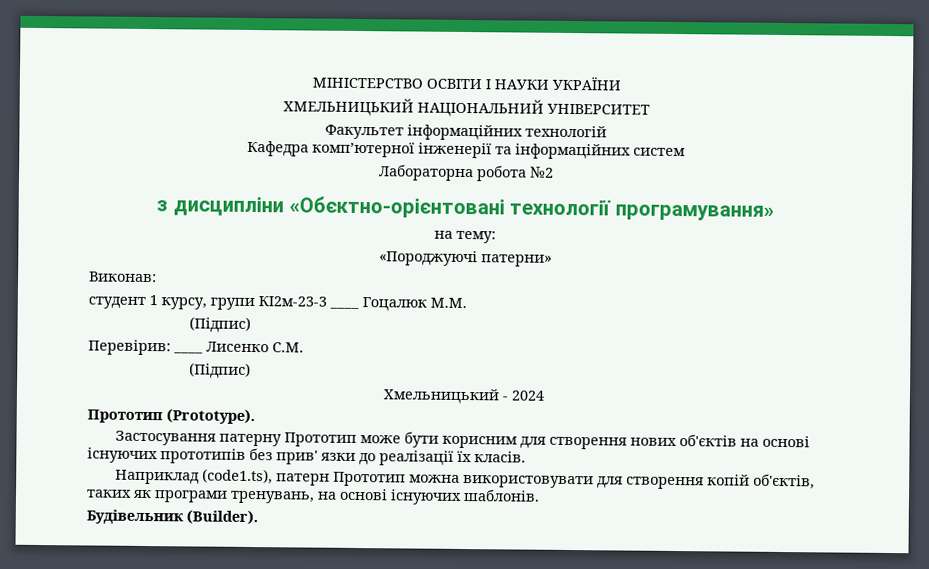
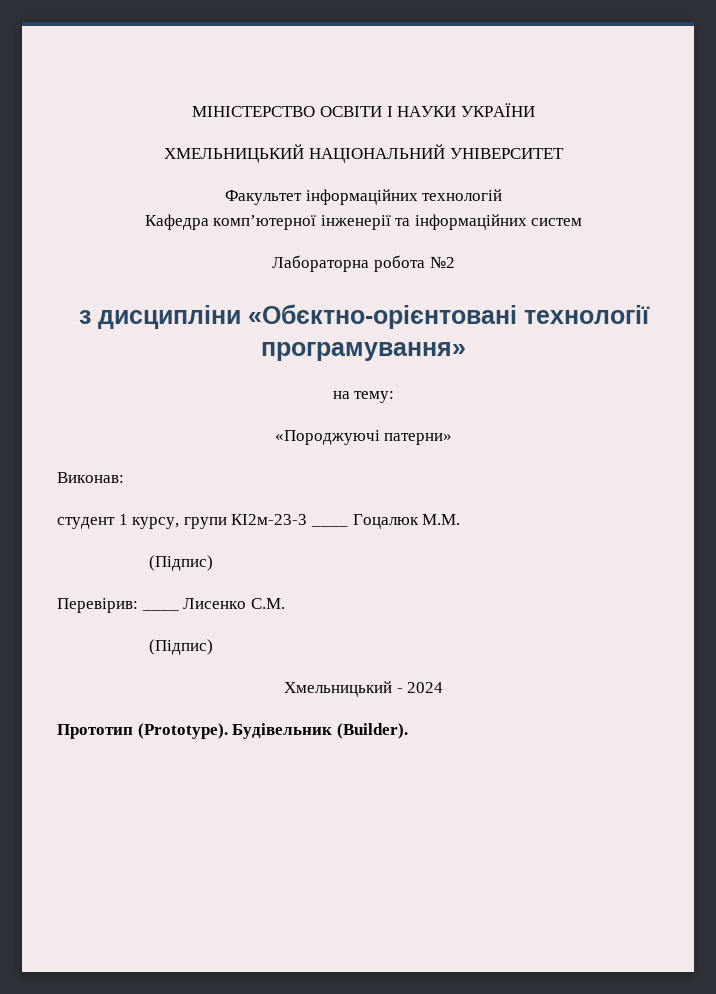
- Прототип (Prototype).
- Застосування патерну Прототип може бути корисним для створення нових об'єктів на основі існуючих прототипів без прив' язки до реалізації їх класів.
- Наприклад (code1.ts), патерн Прототип можна використовувати для створення копій об'єктів, таких як програми тренувань, на основі існуючих шаблонів.
- Будівельник (Builder).
+ Прототип (Prototype). Будівельник (Builder).

